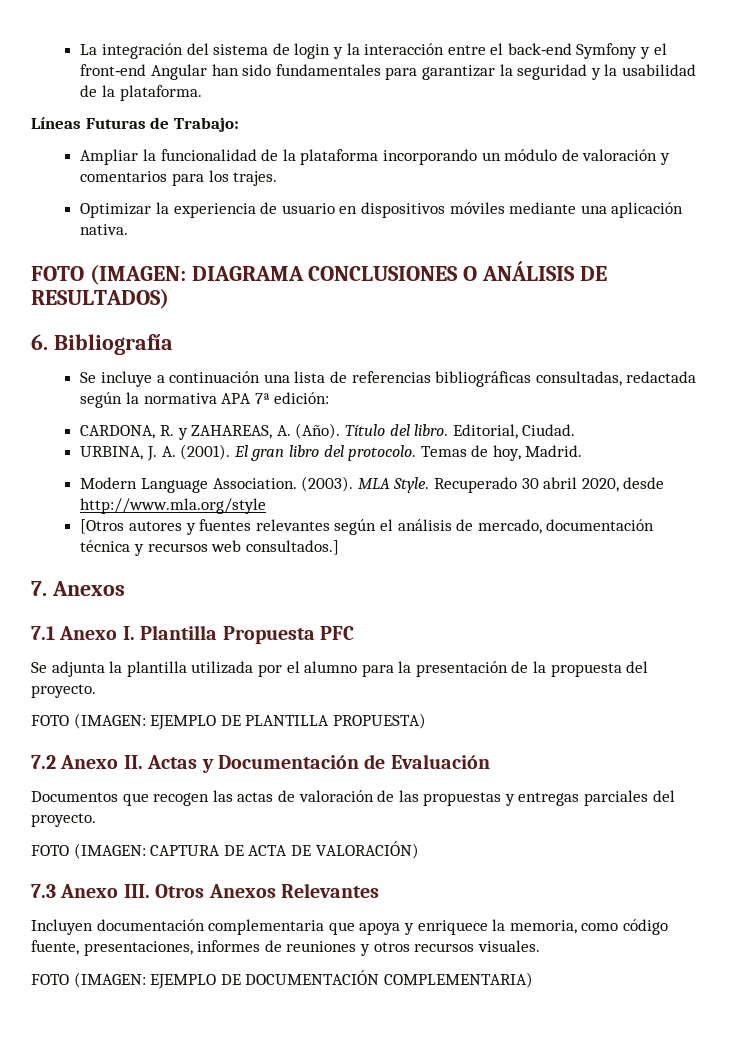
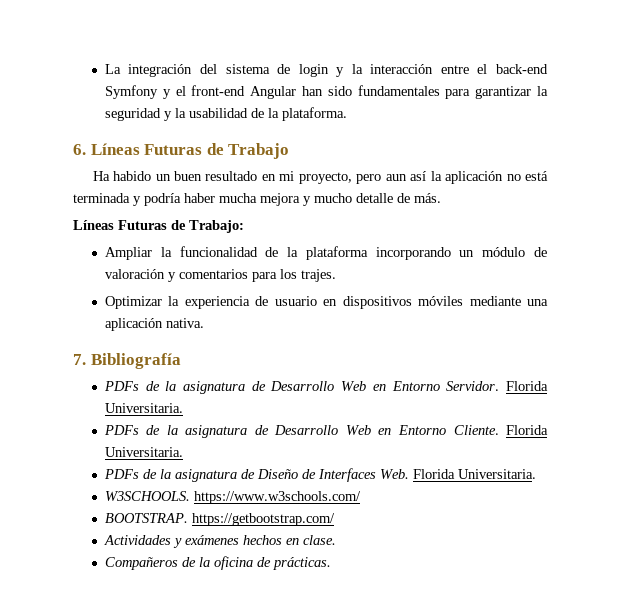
+ 6. Líneas Futuras de Trabajo
+ Ha habido un buen resultado en mi proyecto, pero aun así la aplicación no está terminada y podría haber mucha mejora y mucho detalle de más.
- FOTO (IMAGEN: DIAGRAMA CONCLUSIONES O ANÁLISIS DE RESULTADOS)
- 6. Bibliografía
- Se incluye a continuación una lista de referencias bibliográficas consultadas, redactada según la normativa APA 7ª edición:
- CARDONA, R. y ZAHAREAS, A. (Año). Título del libro. Editorial, Ciudad.
- URBINA, J. A. (2001). El gran libro del protocolo. Temas de hoy, Madrid.
- Modern Language Association. (2003). MLA Style. Recuperado 30 abril 2020, desde http://www.mla.org/style
- [Otros autores y fuentes relevantes según el análisis de mercado, documentación técnica y recursos web consultados.]
- 7. Anexos
- 7.1 Anexo I. Plantilla Propuesta PFC
- Se adjunta la plantilla utilizada por el alumno para la presentación de la propuesta del proyecto.
- FOTO (IMAGEN: EJEMPLO DE PLANTILLA PROPUESTA)
- 7.2 Anexo II. Actas y Documentación de Evaluación
- Documentos que recogen las actas de valoración de las propuestas y entregas parciales del proyecto.
- FOTO (IMAGEN: CAPTURA DE ACTA DE VALORACIÓN)
- 7.3 Anexo III. Otros Anexos Relevantes
- Incluyen documentación complementaria que apoya y enriquece la memoria, como código fuente, presentaciones, informes de reuniones y otros recursos visuales.
- FOTO (IMAGEN: EJEMPLO DE DOCUMENTACIÓN COMPLEMENTARIA)
+ 7. Bibliografía
+ PDFs de la asignatura de Desarrollo Web en Entorno Servidor. Florida Universitaria.
+ PDFs de la asignatura de Desarrollo Web en Entorno Cliente. Florida Universitaria.
+ PDFs de la asignatura de Diseño de Interfaces Web. Florida Universitaria.
+ W3SCHOOLS. https://www.w3schools.com/
+ BOOTSTRAP. https://getbootstrap.com/
+ Actividades y exámenes hechos en clase.
+ Compañeros de la oficina de prácticas.

